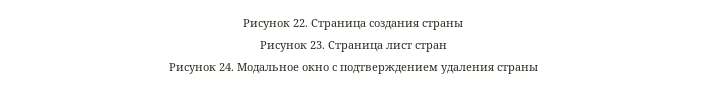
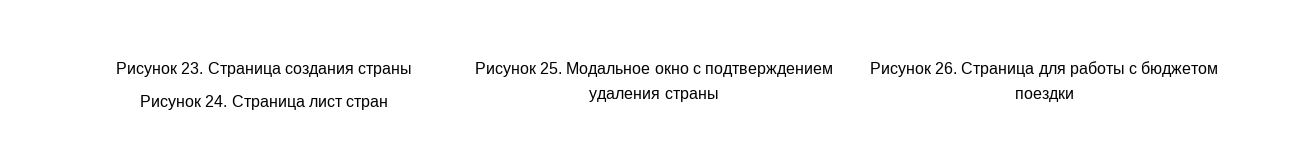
- Рисунок 22. Страница создания страны
+ Рисунок 23. Страница создания страны
- Рисунок 23. Страница лист стран
+ Рисунок 24. Страница лист стран
- Рисунок 24. Модальное окно с подтверждением удаления страны
+ Рисунок 25. Модальное окно с подтверждением удаления страны
+ Рисунок 26. Страница для работы с бюджетом поездки

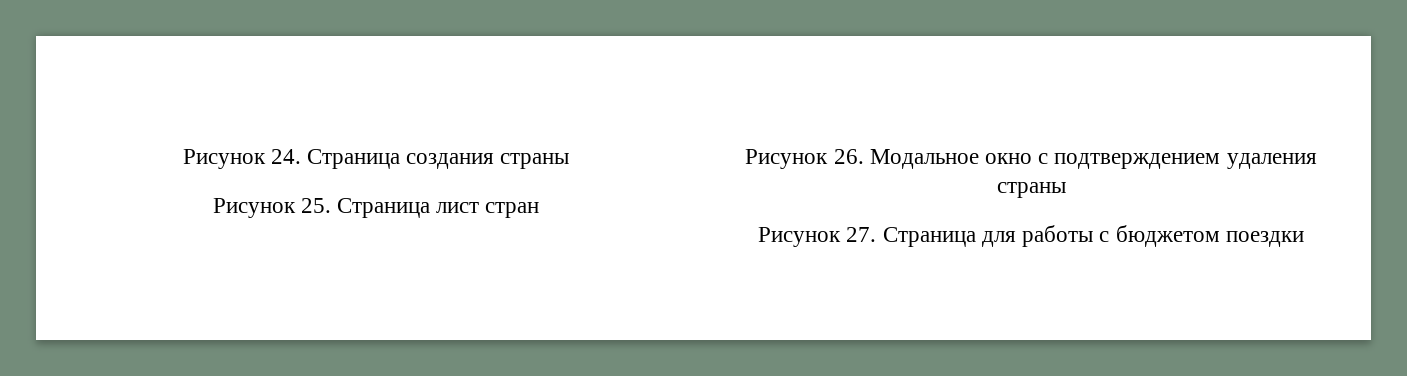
- Рисунок 23. Страница создания страны
+ Рисунок 24. Страница создания страны
- Рисунок 24. Страница лист стран
+ Рисунок 25. Страница лист стран
- Рисунок 25. Модальное окно с подтверждением удаления страны
+ Рисунок 26. Модальное окно с подтверждением удаления страны
- Рисунок 26. Страница для работы с бюджетом поездки
+ Рисунок 27. Страница для работы с бюджетом поездки

